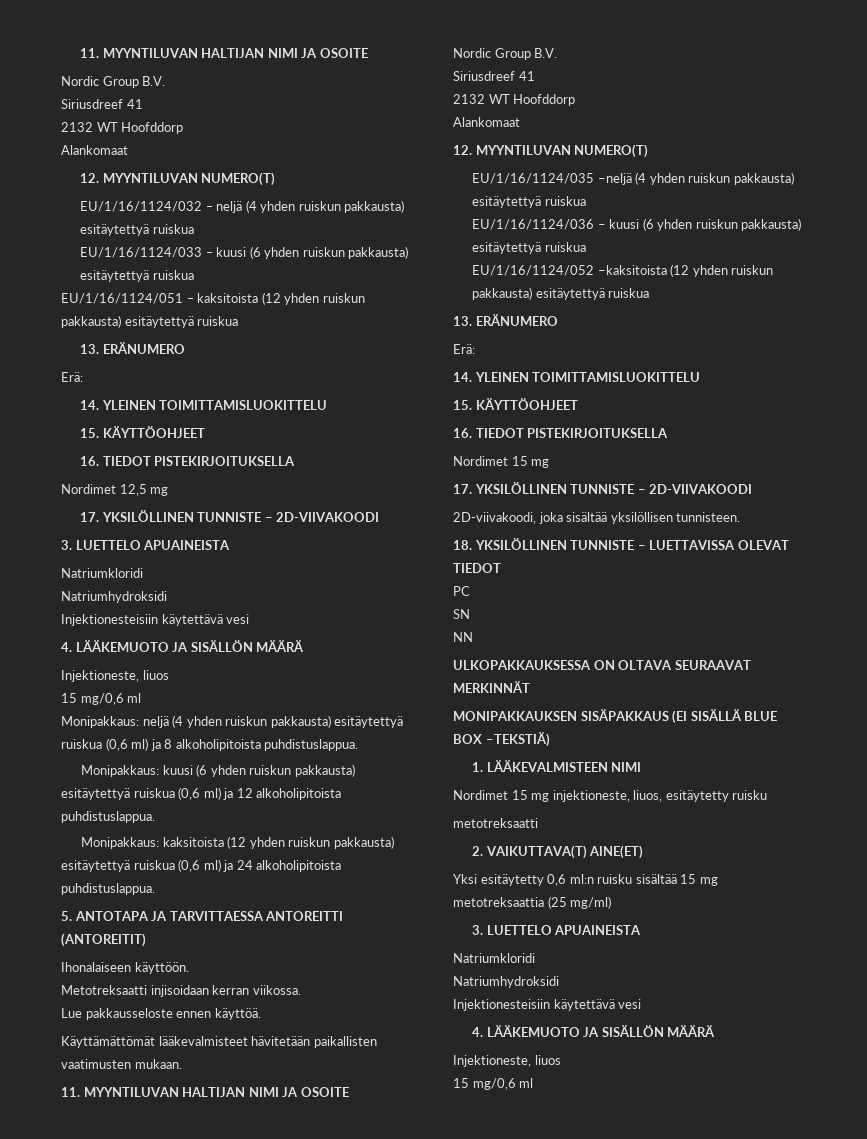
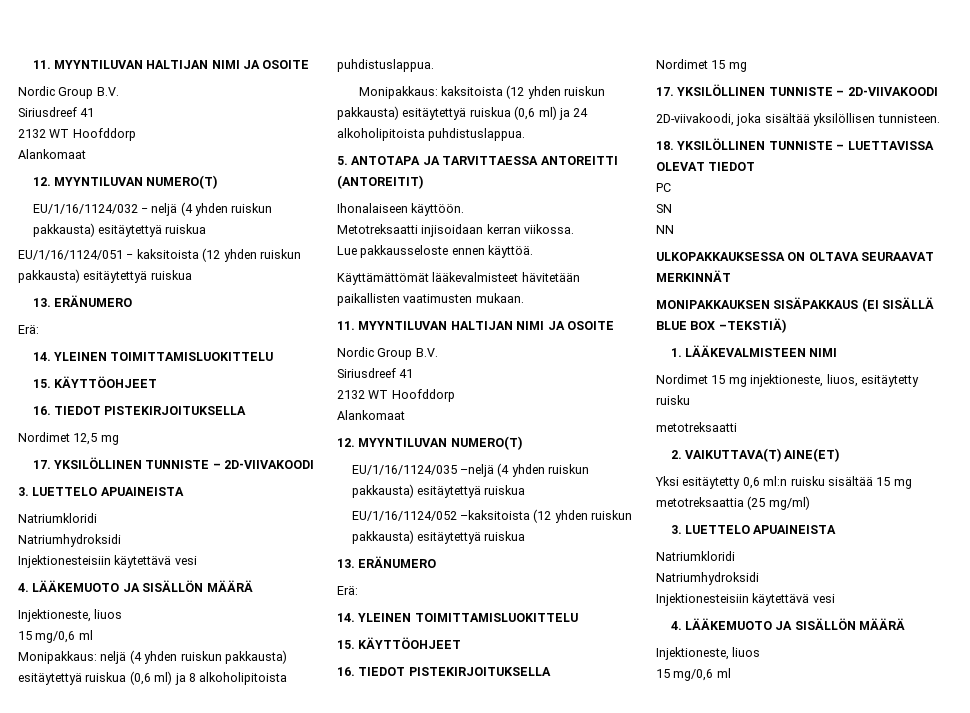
- EU/1/16/1124/033 ‒ kuusi (6 yhden ruiskun pakkausta) esitäytettyä ruiskua
- Monipakkaus: kuusi (6 yhden ruiskun pakkausta) esitäytettyä ruiskua (0,6 ml) ja 12 alkoholipitoista puhdistuslappua.
- EU/1/16/1124/036 – kuusi (6 yhden ruiskun pakkausta) esitäytettyä ruiskua

